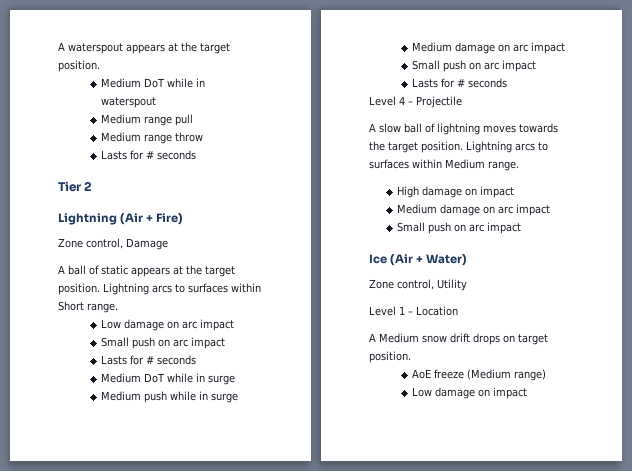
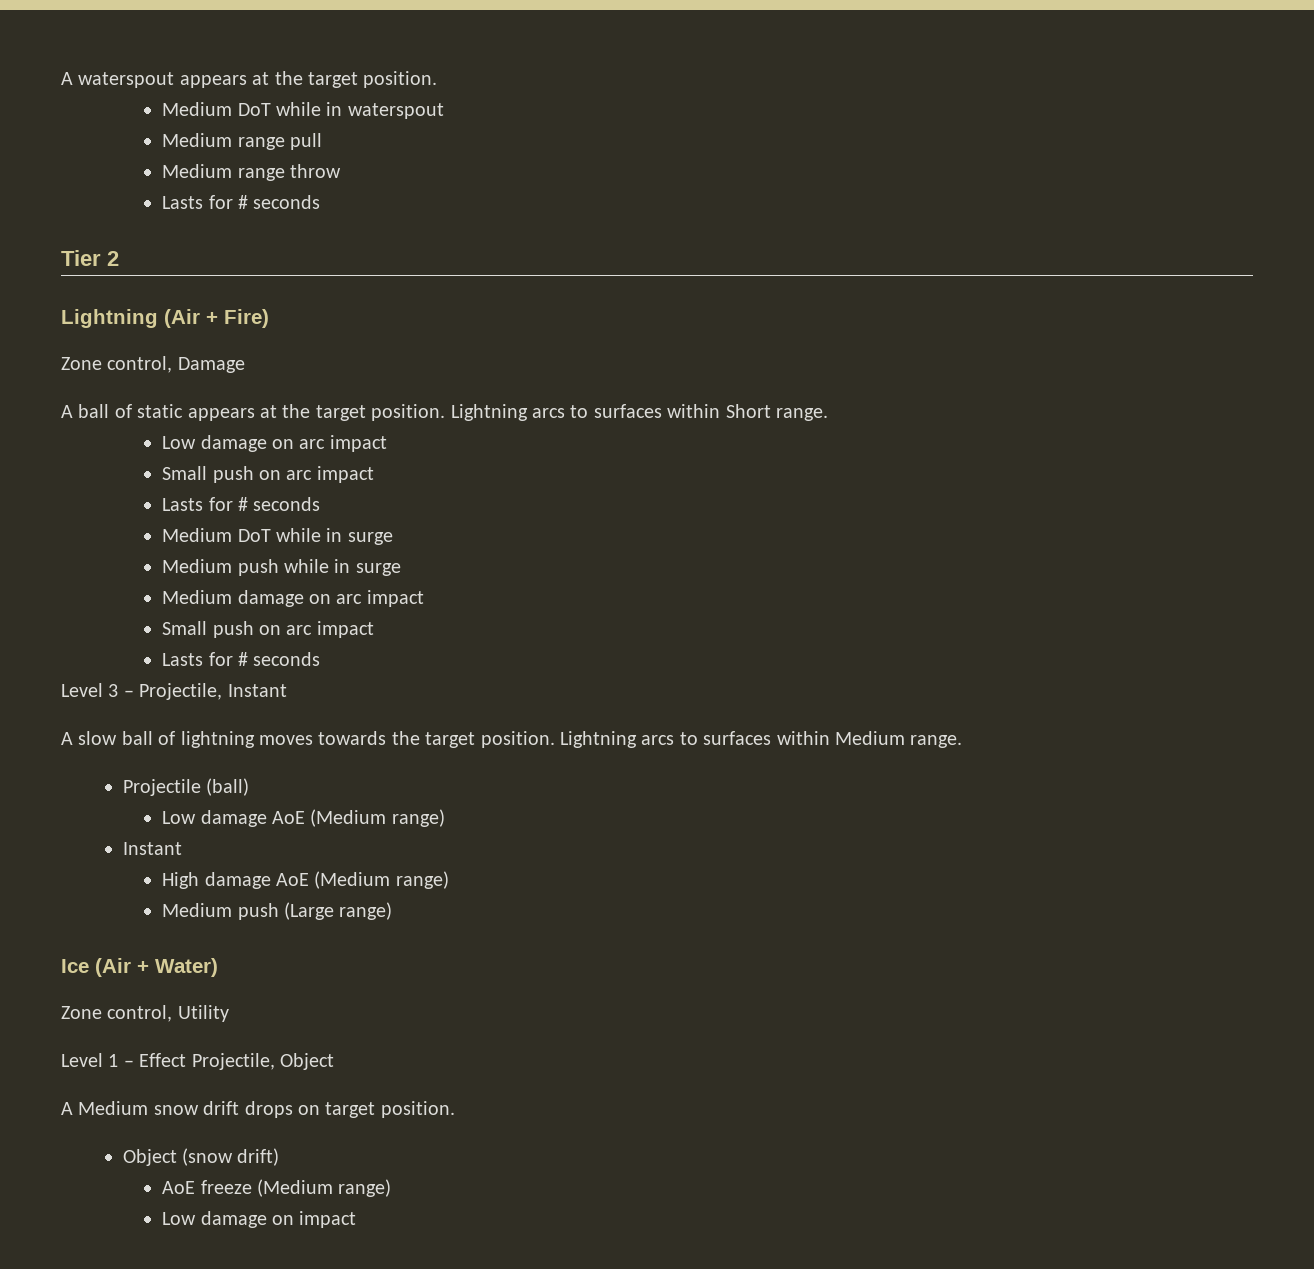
- Level 4 – Projectile
+ Level 3 – Projectile, Instant
- High damage on impact
- Medium damage on arc impact
- Small push on arc impact
+ Projectile (ball)
+ Low damage AoE (Medium range)
+ Instant
+ High damage AoE (Medium range)
+ Medium push (Large range)
- Level 1 – Location
+ Level 1 – Effect Projectile, Object
+ Object (snow drift)

